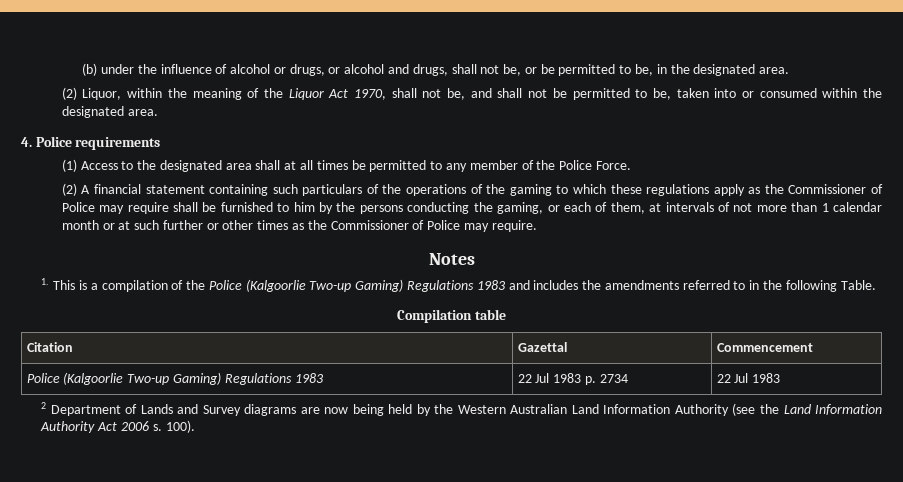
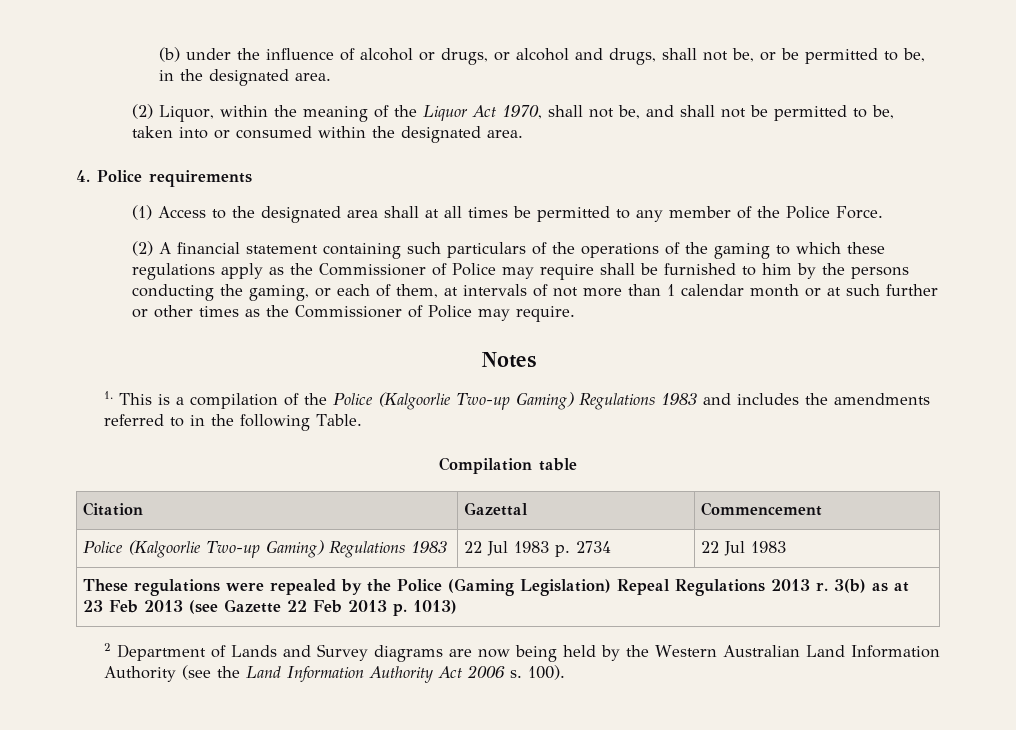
+ These regulations were repealed by the Police (Gaming Legislation) Repeal Regulations 2013 r. 3(b) as at 23 Feb 2013 (see Gazette 22 Feb 2013 p. 1013)

